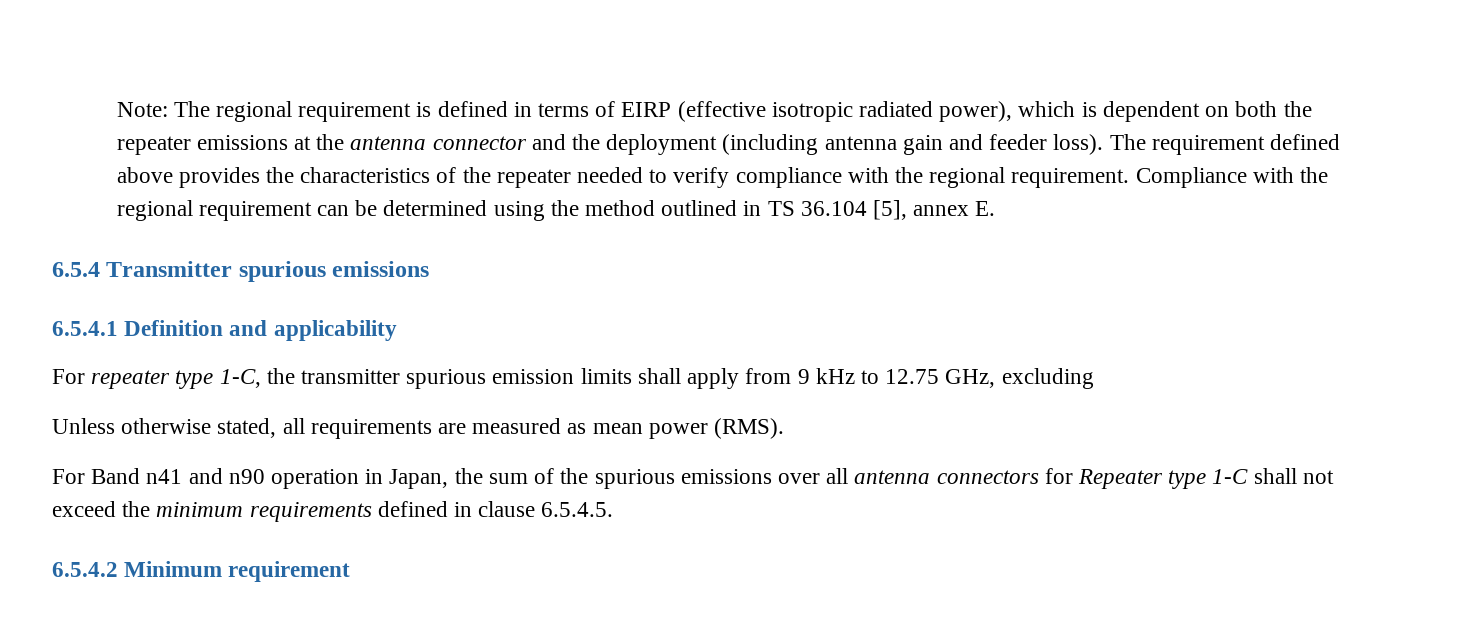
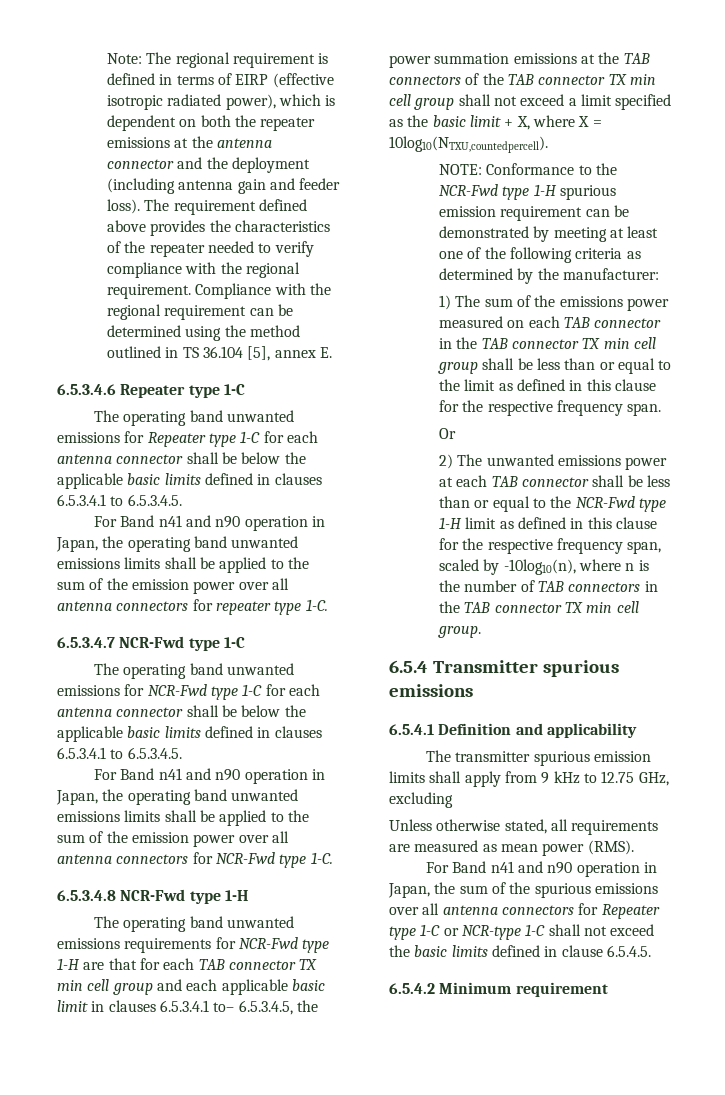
+ 6.5.3.4.6 Repeater type 1-C
+ The operating band unwanted emissions for Repeater type 1-C for each antenna connector shall be below the applicable basic limits defined in clauses 6.5.3.4.1 to 6.5.3.4.5.
+ For Band n41 and n90 operation in Japan, the operating band unwanted emissions limits shall be applied to the sum of the emission power over all antenna connectors for repeater type 1-C.
+ 6.5.3.4.7 NCR-Fwd type 1-C
+ The operating band unwanted emissions for NCR-Fwd type 1-C for each antenna connector shall be below the applicable basic limits defined in clauses 6.5.3.4.1 to 6.5.3.4.5.
+ For Band n41 and n90 operation in Japan, the operating band unwanted emissions limits shall be applied to the sum of the emission power over all antenna connectors for NCR-Fwd type 1-C.
+ 6.5.3.4.8 NCR-Fwd type 1-H
+ The operating band unwanted emissions requirements for NCR-Fwd type 1-H are that for each TAB connector TX min cell group and each applicable basic limit in clauses 6.5.3.4.1 to– 6.5.3.4.5, the power summation emissions at the TAB connectors of the TAB connector TX min cell group shall not exceed a limit specified as the basic limit + X, where X = 10log10(NTXU,countedpercell).
+ NOTE: Conformance to the NCR-Fwd type 1-H spurious emission requirement can be demonstrated by meeting at least one of the following criteria as determined by the manufacturer:
+ 1) The sum of the emissions power measured on each TAB connector in the TAB connector TX min cell group shall be less than or equal to the limit as defined in this clause for the respective frequency span.
+ Or
+ 2) The unwanted emissions power at each TAB connector shall be less than or equal to the NCR-Fwd type 1-H limit as defined in this clause for the respective frequency span, scaled by -10log10(n), where n is the number of TAB connectors in the TAB connector TX min cell group.
- For repeater type 1-C, the transmitter spurious emission limits shall apply from 9 kHz to 12.75 GHz, excluding
+ The transmitter spurious emission limits shall apply from 9 kHz to 12.75 GHz, excluding
- For Band n41 and n90 operation in Japan, the sum of the spurious emissions over all antenna connectors for Repeater type 1-C shall not exceed the minimum requirements defined in clause 6.5.4.5.
+ For Band n41 and n90 operation in Japan, the sum of the spurious emissions over all antenna connectors for Repeater type 1-C or NCR-type 1-C shall not exceed the basic limits defined in clause 6.5.4.5.

